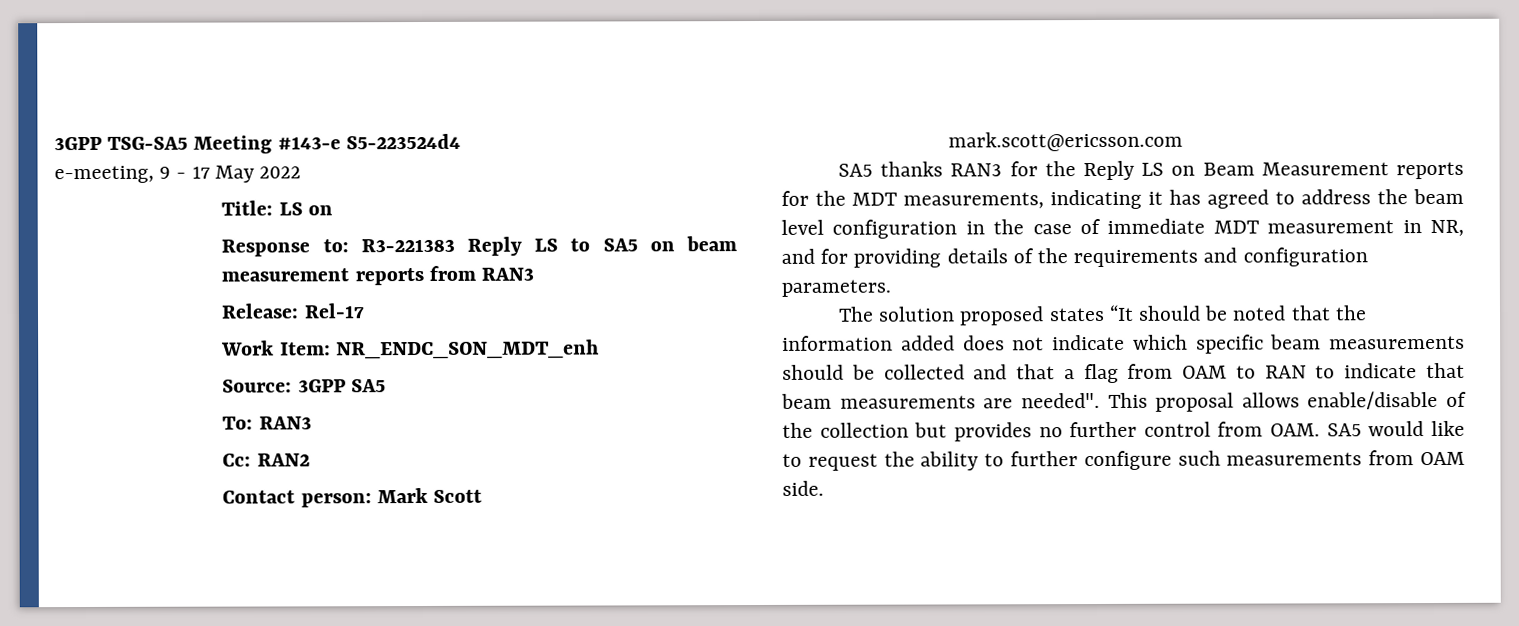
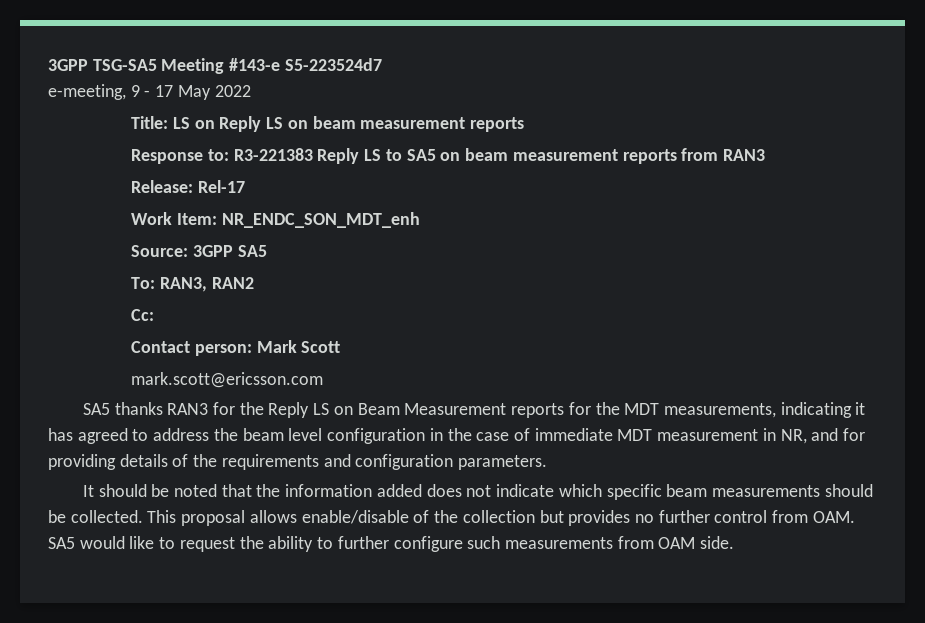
- 3GPP TSG-SA5 Meeting #143-e S5-223524d4
+ 3GPP TSG-SA5 Meeting #143-e S5-223524d7
- Title: LS on
+ Title: LS on Reply LS on beam measurement reports
- To: RAN3
+ To: RAN3, RAN2
- Cc: RAN2
+ Cc:
- The solution proposed states “It should be noted that the information added does not indicate which specific beam measurements should be collected and that a flag from OAM to RAN to indicate that beam measurements are needed".
+ It should be noted that the information added does not indicate which specific beam measurements should be collected.

